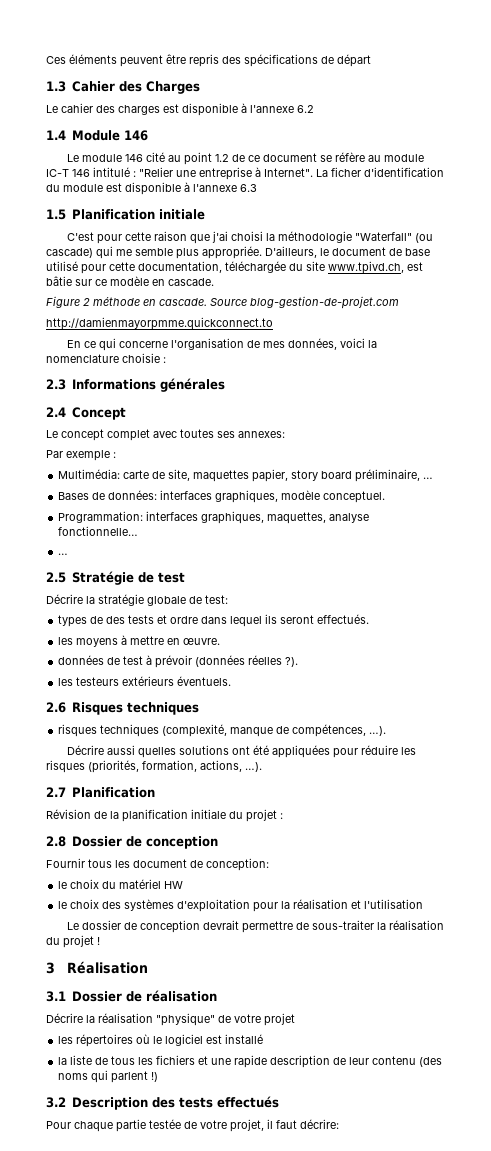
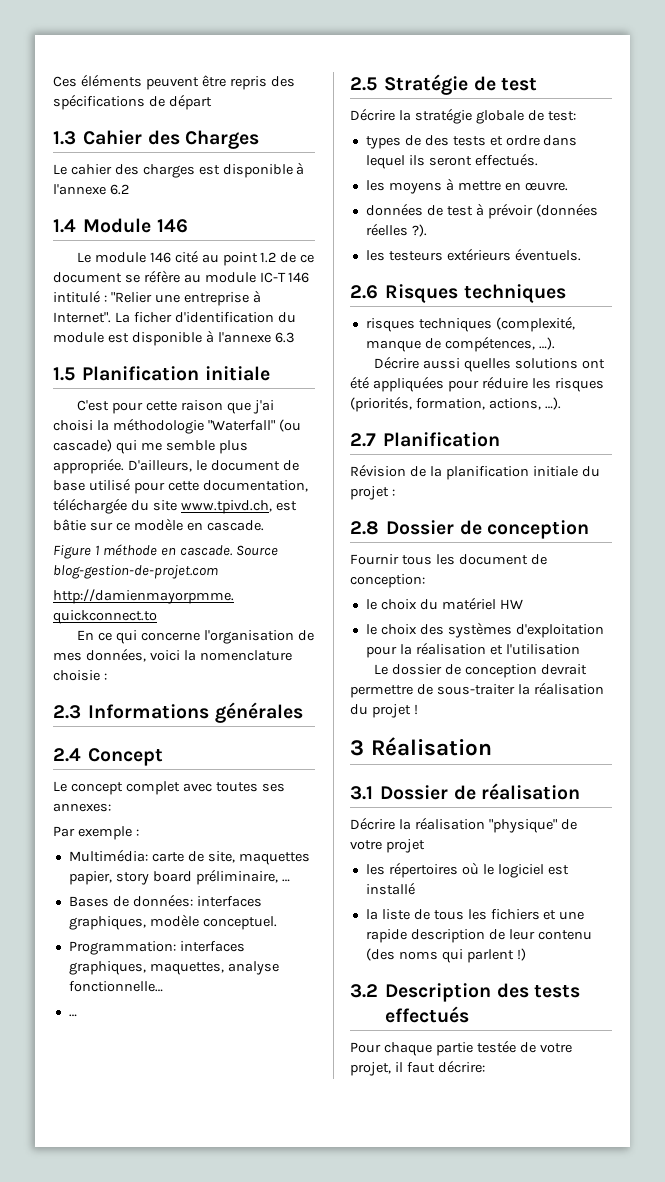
- Figure 2 méthode en cascade.
+ Figure 1 méthode en cascade.

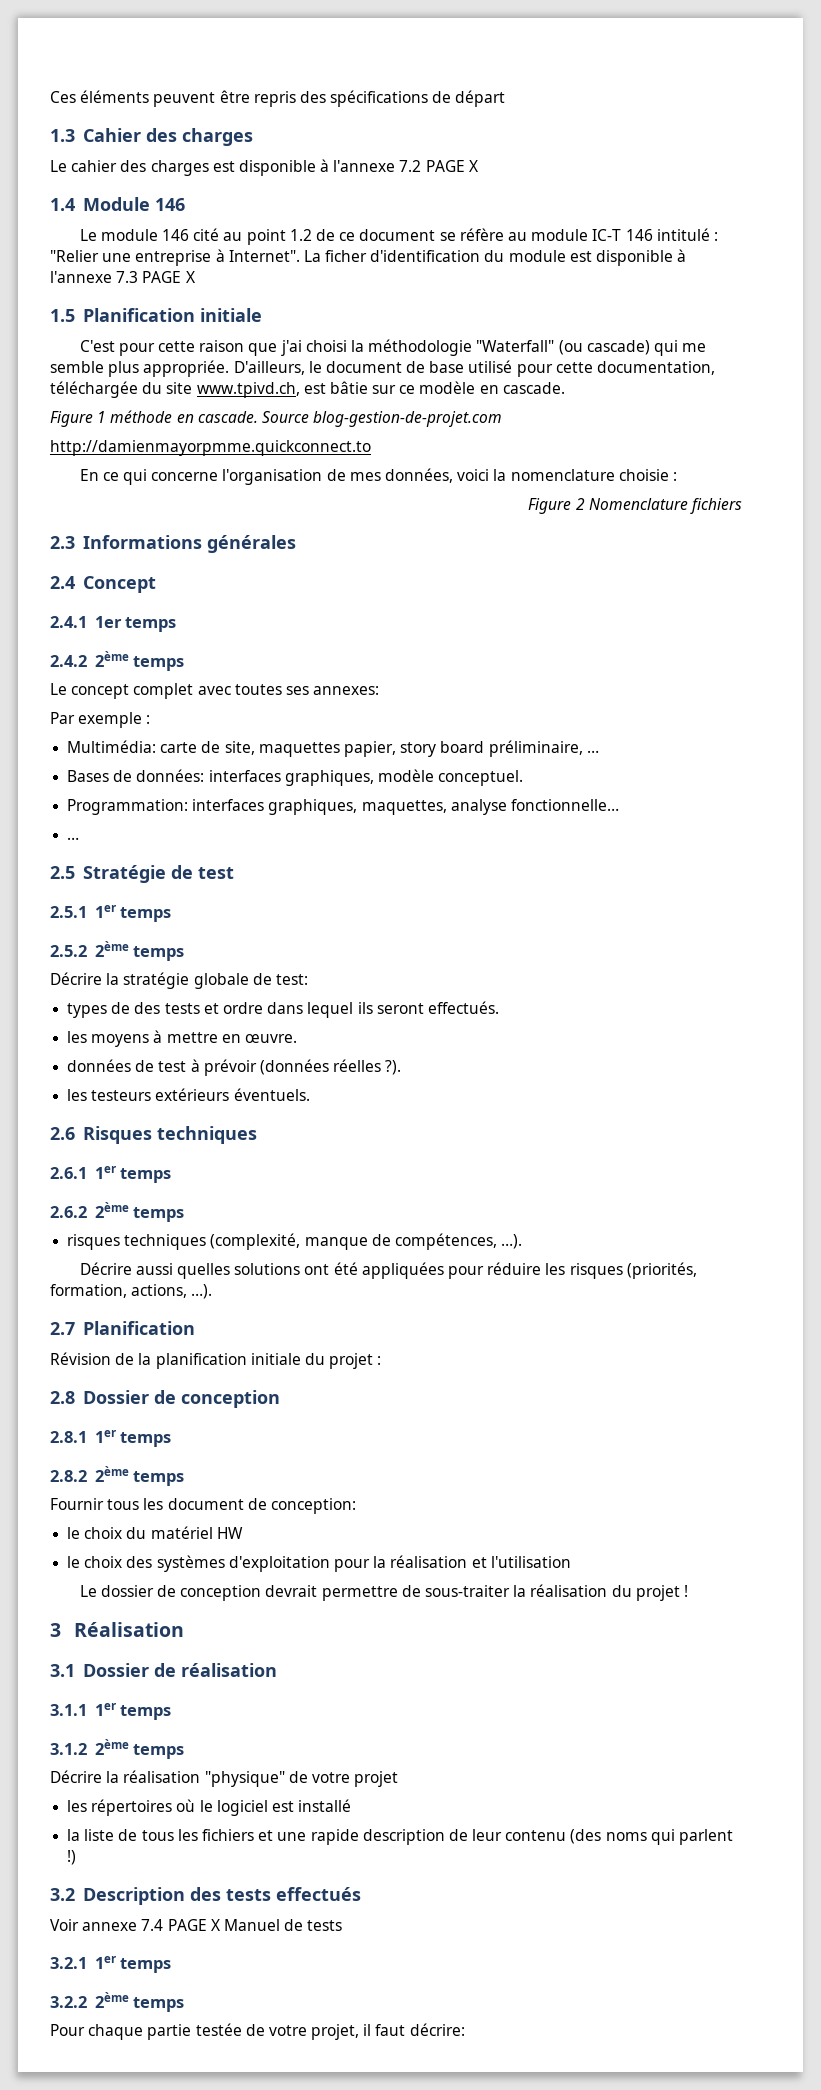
- 1.3 Cahier des Charges
+ 1.3 Cahier des charges
- Le cahier des charges est disponible à l'annexe 6.2
+ Le cahier des charges est disponible à l'annexe 7.2 PAGE X
- La ficher d'identification du module est disponible à l'annexe 6.3
+ La ficher d'identification du module est disponible à l'annexe 7.3 PAGE X
+ Figure 2 Nomenclature fichiers
+ 2.4.1 1er temps
+ 2.4.2 2ème temps
+ 2.5.1 1er temps
+ 2.5.2 2ème temps
+ 2.6.1 1er temps
+ 2.6.2 2ème temps
+ 2.8.1 1er temps
+ 2.8.2 2ème temps
+ 3.1.1 1er temps
+ 3.1.2 2ème temps
+ Voir annexe 7.4 PAGE X Manuel de tests
+ 3.2.1 1er temps
+ 3.2.2 2ème temps

